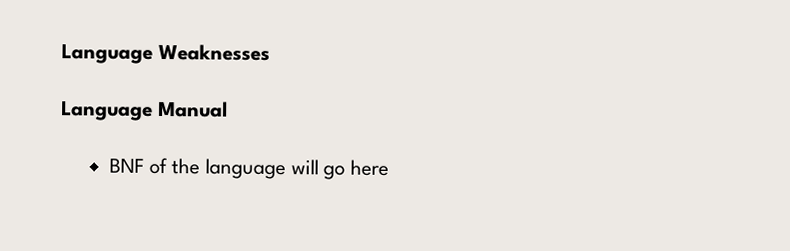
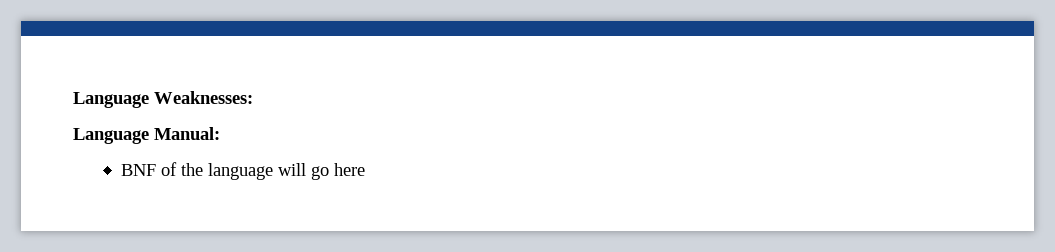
- Language Weaknesses
- Language Manual
+ Language Weaknesses:
+ Language Manual:

